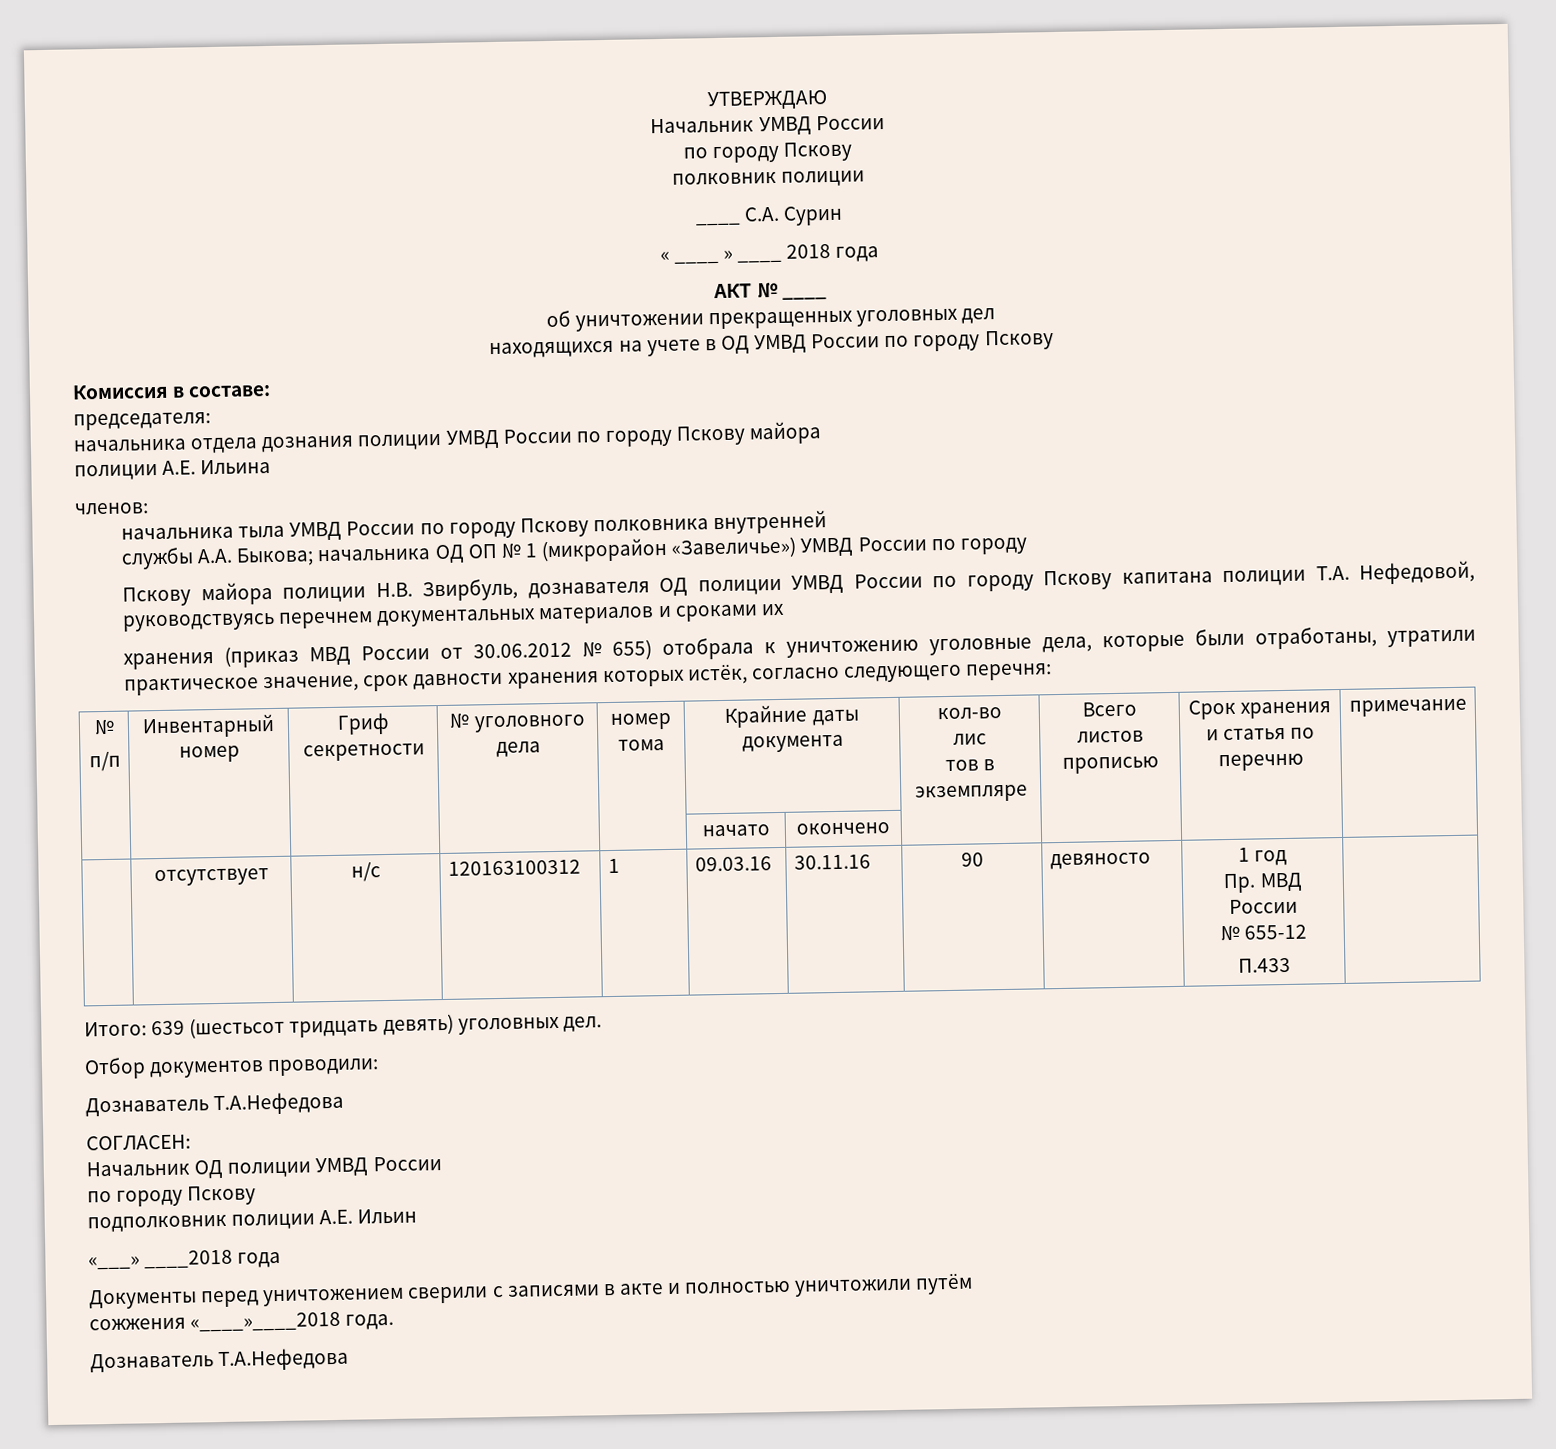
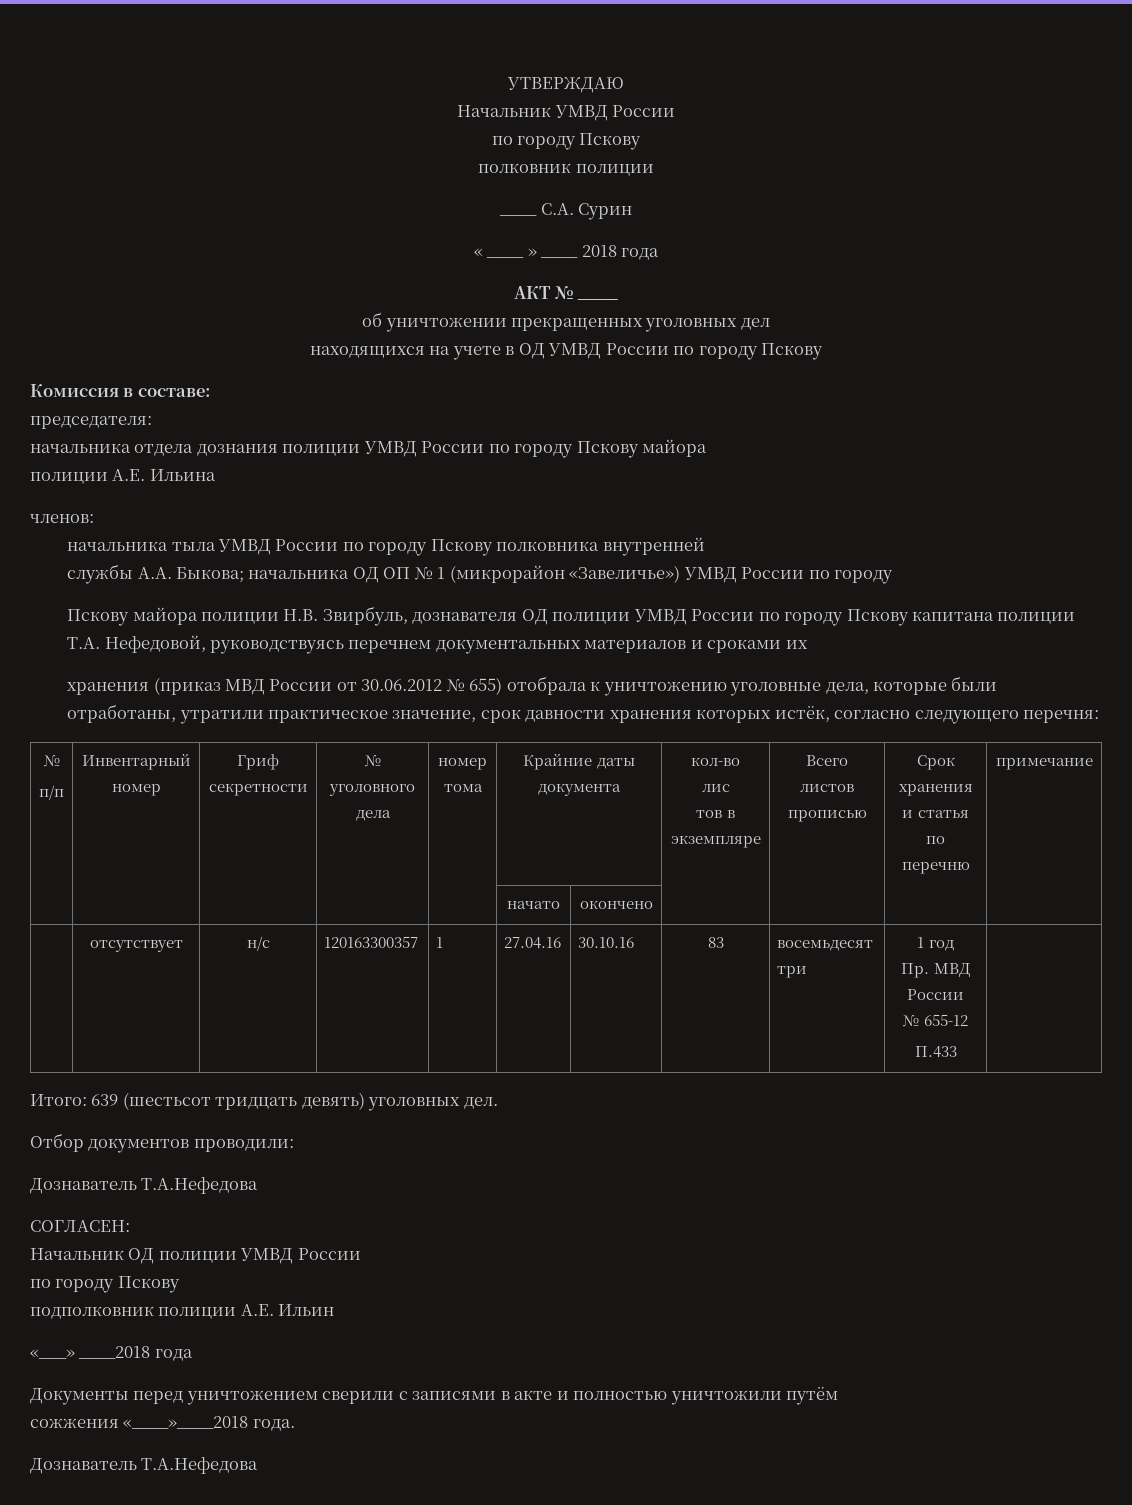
- | отсутствует | н/с | 120163100312 | 1 | 09.03.16 | 30.11.16 | 90 | девяносто | 1 год
+ | отсутствует | н/с | 120163300357 | 1 | 27.04.16 | 30.10.16 | 83 | восемьдесят три | 1 год

